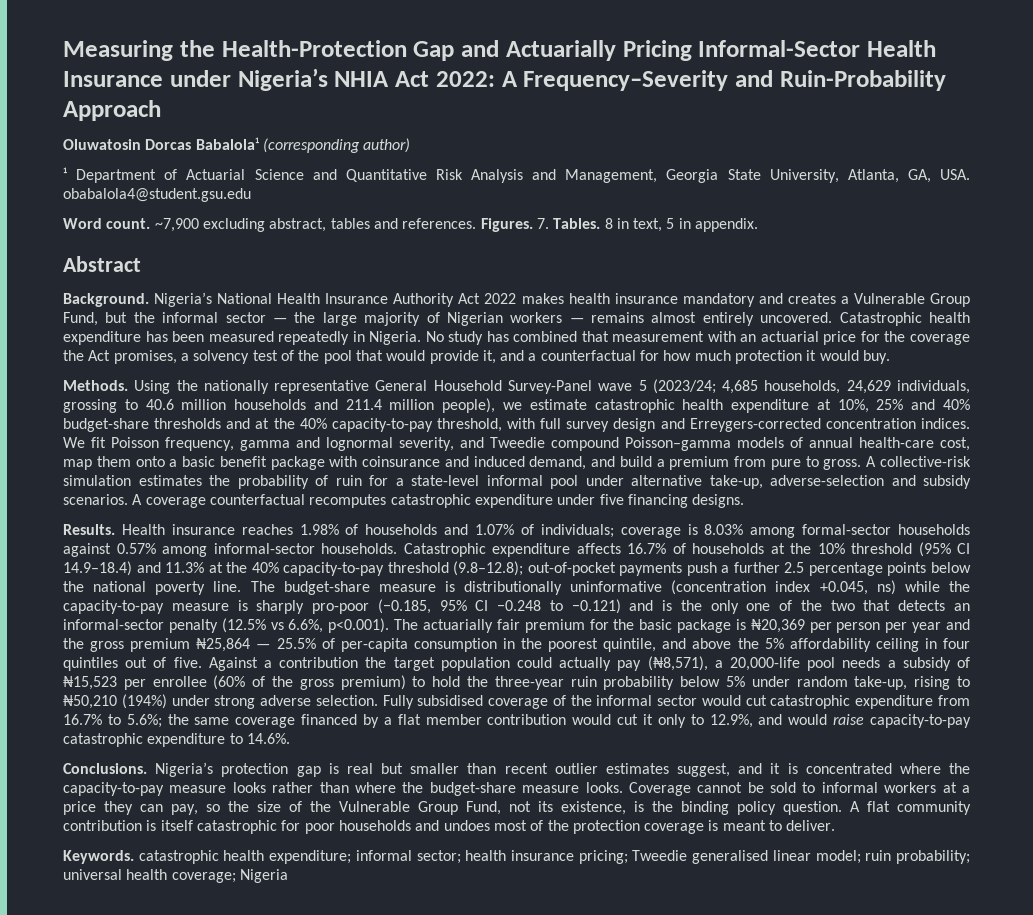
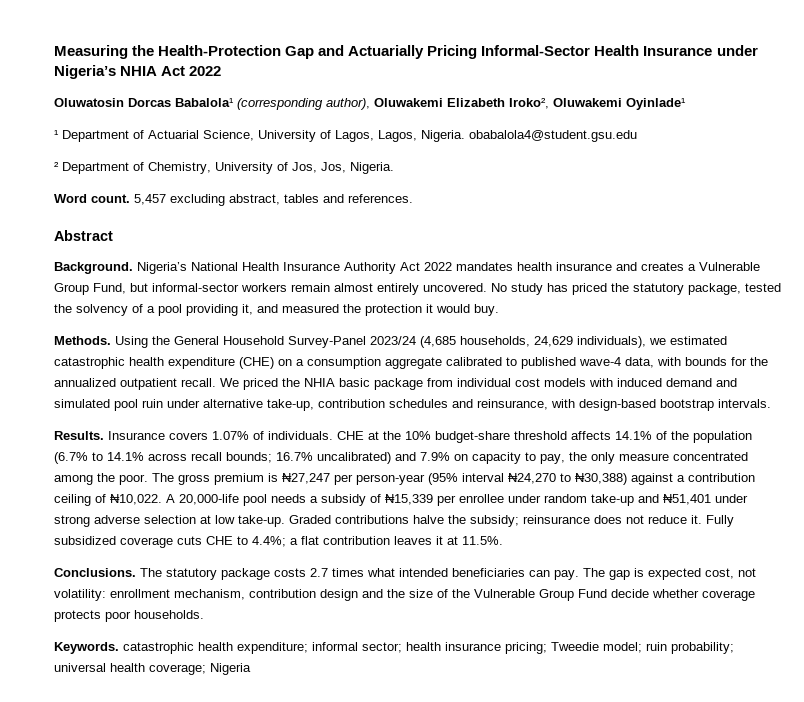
- Measuring the Health-Protection Gap and Actuarially Pricing Informal-Sector Health Insurance under Nigeria’s NHIA Act 2022: A Frequency–Severity and Ruin-Probability Approach
- Oluwatosin Dorcas Babalola¹ (corresponding author)
- ¹ Department of Actuarial Science and Quantitative Risk Analysis and Management, Georgia State University, Atlanta, GA, USA. obabalola4@student.gsu.edu
+ Measuring the Health-Protection Gap and Actuarially Pricing Informal-Sector Health Insurance under Nigeria’s NHIA Act 2022
+ Oluwatosin Dorcas Babalola¹ (corresponding author), Oluwakemi Elizabeth Iroko², Oluwakemi Oyinlade¹
+ ¹ Department of Actuarial Science, University of Lagos, Lagos, Nigeria. obabalola4@student.gsu.edu
+ ² Department of Chemistry, University of Jos, Jos, Nigeria.
- ~7,900 excluding abstract, tables and references. Figures. 7. Tables. 8 in text, 5 in appendix.
+ 5,457 excluding abstract, tables and references.
- Nigeria’s National Health Insurance Authority Act 2022 makes health insurance mandatory and creates a Vulnerable Group Fund, but the informal sector — the large majority of Nigerian workers — remains almost entirely uncovered. Catastrophic health expenditure has been measured repeatedly in Nigeria. No study has combined that measurement with an actuarial price for the coverage the Act promises, a solvency test of the pool that would provide it, and a counterfactual for how much protection it would buy.
+ Nigeria’s National Health Insurance Authority Act 2022 mandates health insurance and creates a Vulnerable Group Fund, but informal-sector workers remain almost entirely uncovered. No study has priced the statutory package, tested the solvency of a pool providing it, and measured the protection it would buy.
- Using the nationally representative General Household Survey-Panel wave 5 (2023/24; 4,685 households, 24,629 individuals, grossing to 40.6 million households and 211.4 million people), we estimate catastrophic health expenditure at 10%, 25% and 40% budget-share thresholds and at the 40% capacity-to-pay threshold, with full survey design and Erreygers-corrected concentration indices. We fit Poisson frequency, gamma and lognormal severity, and Tweedie compound Poisson–gamma models of annual health-care cost, map them onto a basic benefit package with coinsurance and induced demand, and build a premium from pure to gross. A collective-risk simulation estimates the probability of ruin for a state-level informal pool under alternative take-up, adverse-selection and subsidy scenarios. A coverage counterfactual recomputes catastrophic expenditure under five financing designs.
- Results. Health insurance reaches 1.98% of households and 1.07% of individuals; coverage is 8.03% among formal-sector households against 0.57% among informal-sector households. Catastrophic expenditure affects 16.7% of households at the 10% threshold (95% CI 14.9–18.4) and 11.3% at the 40% capacity-to-pay threshold (9.8–12.8); out-of-pocket payments push a further 2.5 percentage points below the national poverty line. The budget-share measure is distributionally uninformative (concentration index +0.045, ns) while the capacity-to-pay measure is sharply pro-poor (−0.185, 95% CI −0.248 to −0.121) and is the only one of the two that detects an informal-sector penalty (12.5% vs 6.6%, p<0.001). The actuarially fair premium for the basic package is ₦20,369 per person per year and the gross premium ₦25,864 — 25.5% of per-capita consumption in the poorest quintile, and above the 5% affordability ceiling in four quintiles out of five. Against a contribution the target population could actually pay (₦8,571), a 20,000-life pool needs a subsidy of ₦15,523 per enrollee (60% of the gross premium) to hold the three-year ruin probability below 5% under random take-up, rising to ₦50,210 (194%) under strong adverse selection. Fully subsidised coverage of the informal sector would cut catastrophic expenditure from 16.7% to 5.6%; the same coverage financed by a flat member contribution would cut it only to 12.9%, and would raise capacity-to-pay catastrophic expenditure to 14.6%.
- Conclusions. Nigeria’s protection gap is real but smaller than recent outlier estimates suggest, and it is concentrated where the capacity-to-pay measure looks rather than where the budget-share measure looks. Coverage cannot be sold to informal workers at a price they can pay, so the size of the Vulnerable Group Fund, not its existence, is the binding policy question. A flat community contribution is itself catastrophic for poor households and undoes most of the protection coverage is meant to deliver.
+ Using the General Household Survey-Panel 2023/24 (4,685 households, 24,629 individuals), we estimated catastrophic health expenditure (CHE) on a consumption aggregate calibrated to published wave-4 data, with bounds for the annualized outpatient recall. We priced the NHIA basic package from individual cost models with induced demand and simulated pool ruin under alternative take-up, contribution schedules and reinsurance, with design-based bootstrap intervals.
+ Results. Insurance covers 1.07% of individuals. CHE at the 10% budget-share threshold affects 14.1% of the population (6.7% to 14.1% across recall bounds; 16.7% uncalibrated) and 7.9% on capacity to pay, the only measure concentrated among the poor. The gross premium is ₦27,247 per person-year (95% interval ₦24,270 to ₦30,388) against a contribution ceiling of ₦10,022. A 20,000-life pool needs a subsidy of ₦15,339 per enrollee under random take-up and ₦51,401 under strong adverse selection at low take-up. Graded contributions halve the subsidy; reinsurance does not reduce it. Fully subsidized coverage cuts CHE to 4.4%; a flat contribution leaves it at 11.5%.
+ Conclusions. The statutory package costs 2.7 times what intended beneficiaries can pay. The gap is expected cost, not volatility: enrollment mechanism, contribution design and the size of the Vulnerable Group Fund decide whether coverage protects poor households.
- Keywords. catastrophic health expenditure; informal sector; health insurance pricing; Tweedie generalised linear model; ruin probability; universal health coverage; Nigeria
+ Keywords. catastrophic health expenditure; informal sector; health insurance pricing; Tweedie model; ruin probability; universal health coverage; Nigeria

